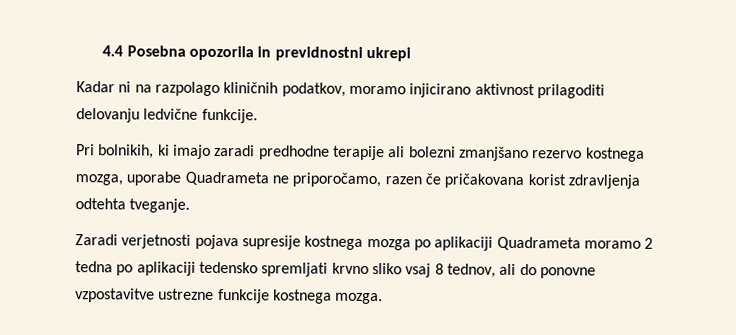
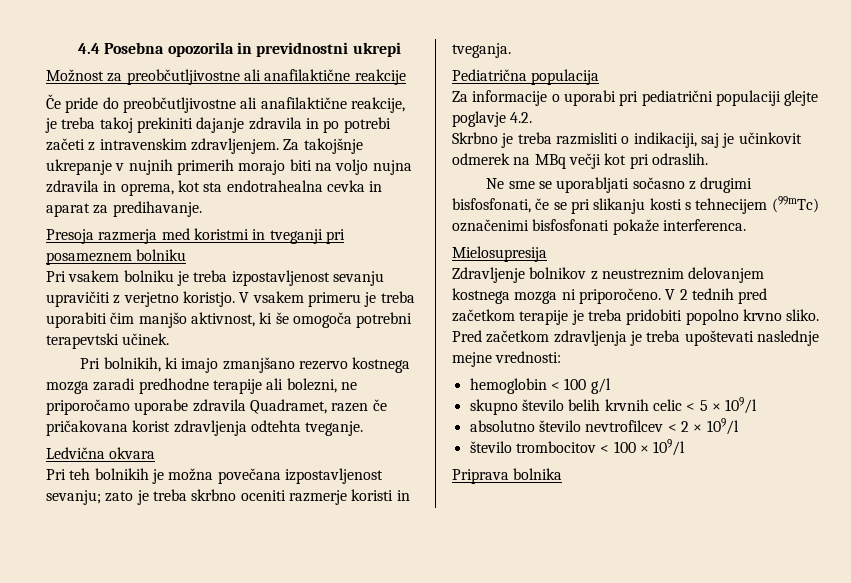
- Kadar ni na razpolago kliničnih podatkov, moramo injicirano aktivnost prilagoditi delovanju ledvične funkcije.
- Pri bolnikih, ki imajo zaradi predhodne terapije ali bolezni zmanjšano rezervo kostnega mozga, uporabe Quadrameta ne priporočamo, razen če pričakovana korist zdravljenja odtehta tveganje.
+ Možnost za preobčutljivostne ali anafilaktične reakcije
+ Če pride do preobčutljivostne ali anafilaktične reakcije, je treba takoj prekiniti dajanje zdravila in po potrebi začeti z intravenskim zdravljenjem. Za takojšnje ukrepanje v nujnih primerih morajo biti na voljo nujna zdravila in oprema, kot sta endotrahealna cevka in aparat za predihavanje.
+ Presoja razmerja med koristmi in tveganji pri posameznem bolniku
+ Pri vsakem bolniku je treba izpostavljenost sevanju upravičiti z verjetno koristjo. V vsakem primeru je treba uporabiti čim manjšo aktivnost, ki še omogoča potrebni terapevtski učinek.
+ Pri bolnikih, ki imajo zmanjšano rezervo kostnega mozga zaradi predhodne terapije ali bolezni, ne priporočamo uporabe zdravila Quadramet, razen če pričakovana korist zdravljenja odtehta tveganje.
- Zaradi verjetnosti pojava supresije kostnega mozga po aplikaciji Quadrameta moramo 2 tedna po aplikaciji tedensko spremljati krvno sliko vsaj 8 tednov, ali do ponovne vzpostavitve ustrezne funkcije kostnega mozga.
+ Ledvična okvara
+ Pri teh bolnikih je možna povečana izpostavljenost sevanju; zato je treba skrbno oceniti razmerje koristi in tveganja.
+ Pediatrična populacija
+ Za informacije o uporabi pri pediatrični populaciji glejte poglavje 4.2.
+ Skrbno je treba razmisliti o indikaciji, saj je učinkovit odmerek na MBq večji kot pri odraslih.
+ Ne sme se uporabljati sočasno z drugimi bisfosfonati, če se pri slikanju kosti s tehnecijem (99mTc) označenimi bisfosfonati pokaže interferenca.
+ Mielosupresija
+ Zdravljenje bolnikov z neustreznim delovanjem kostnega mozga ni priporočeno. V 2 tednih pred začetkom terapije je treba pridobiti popolno krvno sliko. Pred začetkom zdravljenja je treba upoštevati naslednje mejne vrednosti:
+ hemoglobin < 100 g/l
+ skupno število belih krvnih celic < 5 × 109/l
+ absolutno število nevtrofilcev < 2 × 109/l
+ število trombocitov < 100 × 109/l
+ Priprava bolnika

